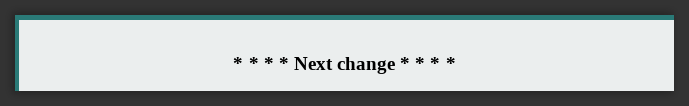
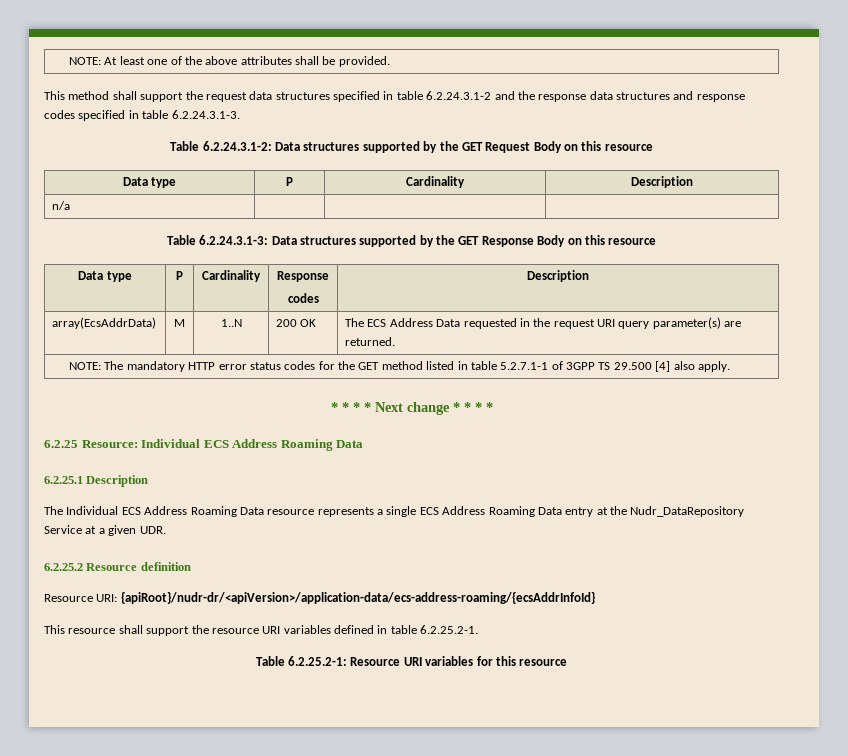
+ NOTE: At least one of the above attributes shall be provided.
+ This method shall support the request data structures specified in table 6.2.24.3.1-2 and the response data structures and response codes specified in table 6.2.24.3.1-3.
+ Table 6.2.24.3.1-2: Data structures supported by the GET Request Body on this resource
+ Data type | P | Cardinality | Description
+ n/a | | |
+ Table 6.2.24.3.1-3: Data structures supported by the GET Response Body on this resource
+ Data type | P | Cardinality | Response
+ codes | Description
+ array(EcsAddrData) | M | 1..N | 200 OK | The ECS Address Data requested in the request URI query parameter(s) are returned.
+ NOTE: The mandatory HTTP error status codes for the GET method listed in table 5.2.7.1-1 of 3GPP TS 29.500 [4] also apply.
+ 6.2.25 Resource: Individual ECS Address Roaming Data
+ 6.2.25.1 Description
+ The Individual ECS Address Roaming Data resource represents a single ECS Address Roaming Data entry at the Nudr_DataRepository Service at a given UDR.
+ 6.2.25.2 Resource definition
+ Resource URI: {apiRoot}/nudr-dr/<apiVersion>/application-data/ecs-address-roaming/{ecsAddrInfoId}
+ This resource shall support the resource URI variables defined in table 6.2.25.2-1.
+ Table 6.2.25.2-1: Resource URI variables for this resource

